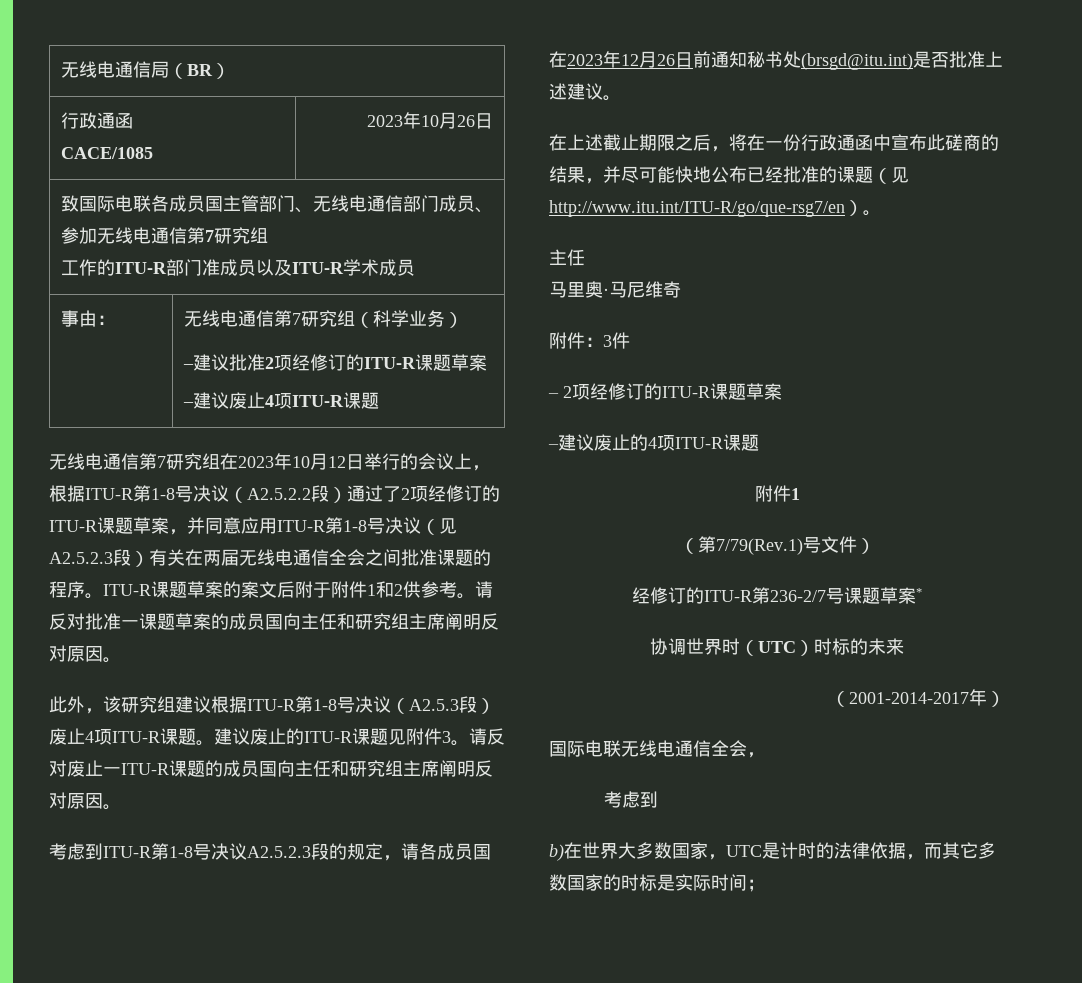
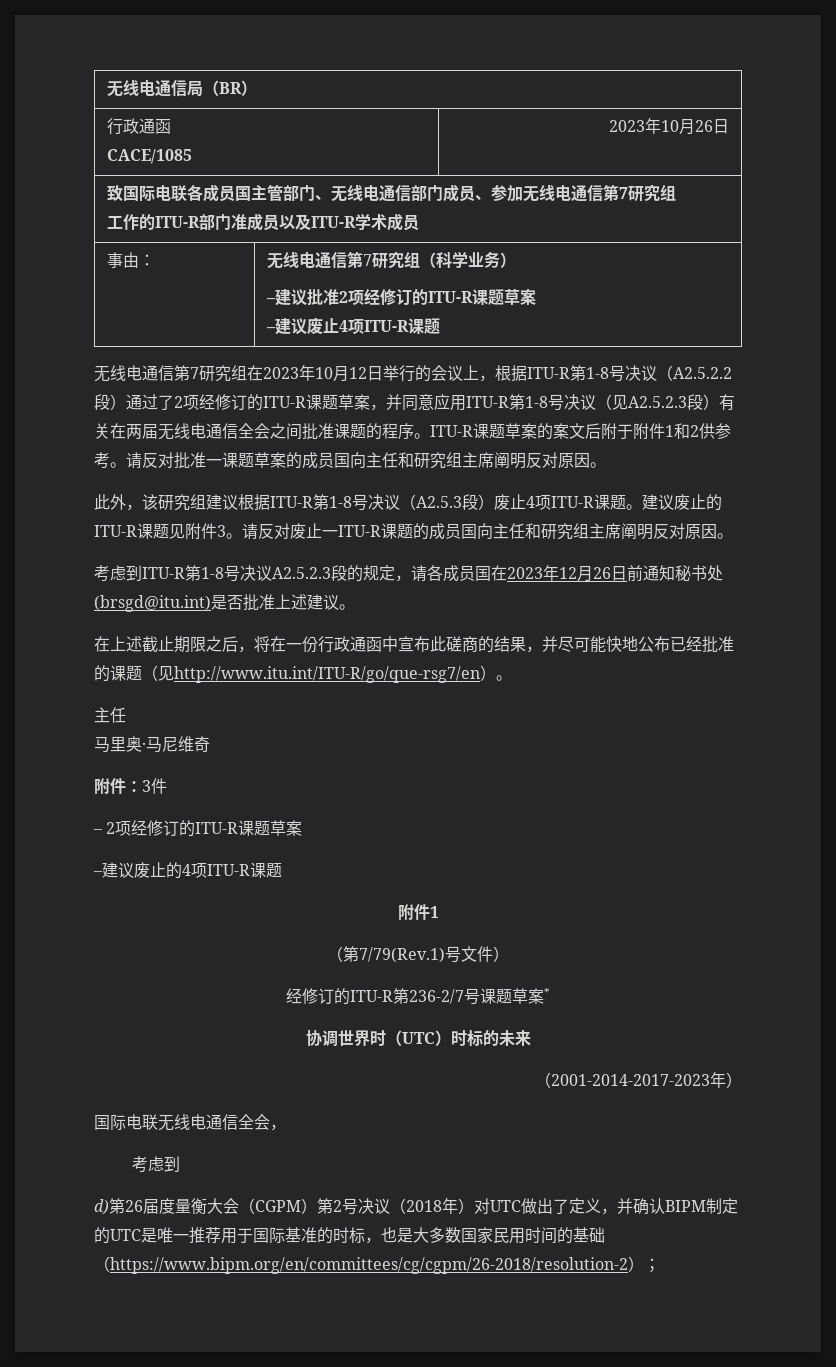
- （2001-2014-2017年）
+ （2001-2014-2017-2023年）
- b)在世界大多数国家，UTC是计时的法律依据，而其它多数国家的时标是实际时间；
+ d)第26届度量衡大会（CGPM）第2号决议（2018年）对UTC做出了定义，并确认BIPM制定的UTC是唯一推荐用于国际基准的时标，也是大多数国家民用时间的基础（https://www.bipm.org/en/committees/cg/cgpm/26-2018/resolution-2）；

